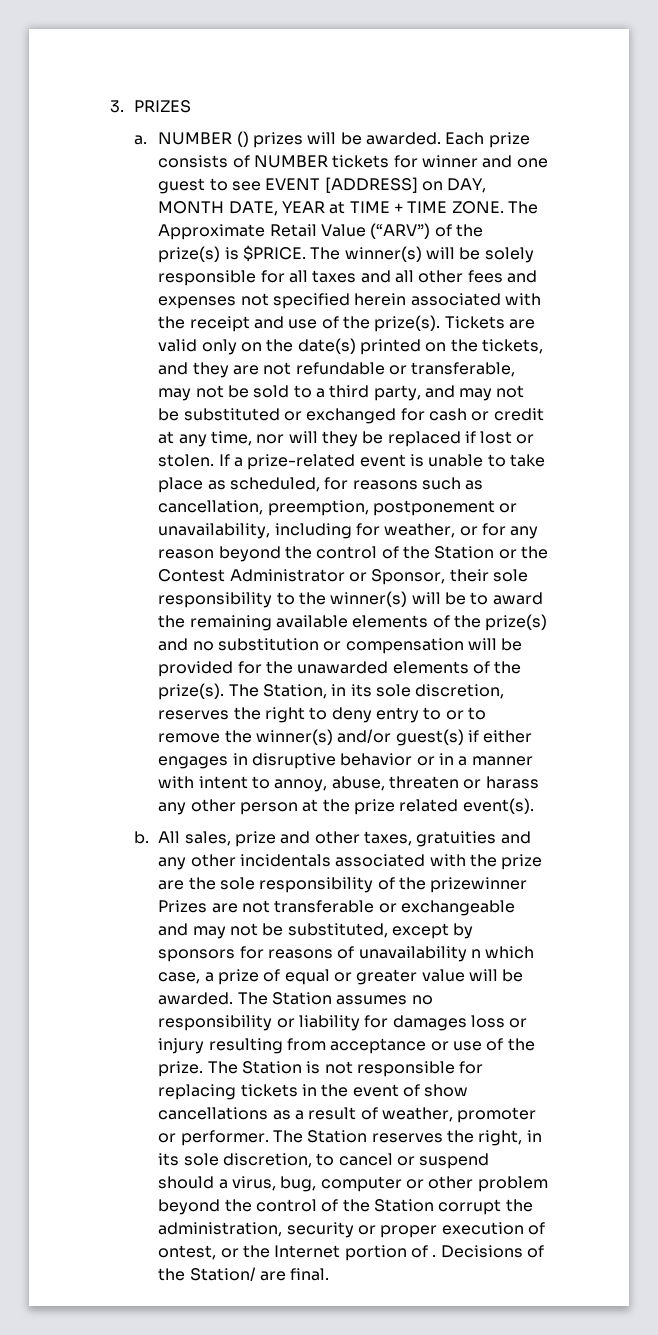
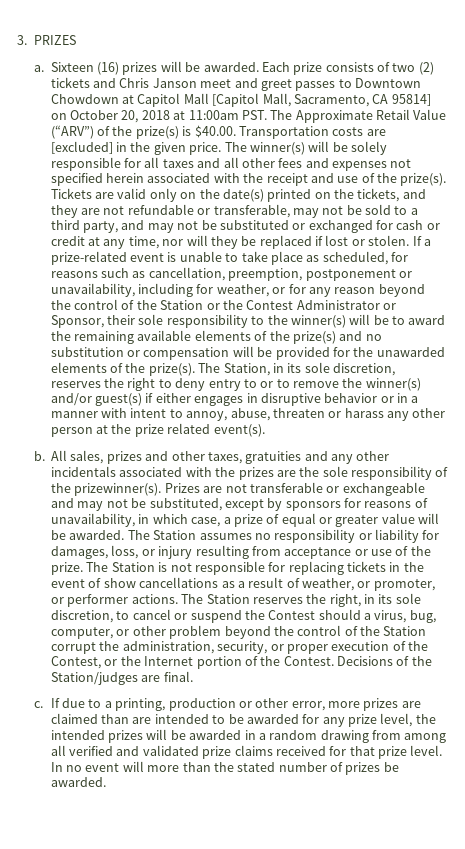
- NUMBER () prizes will be awarded.
+ Sixteen (16) prizes will be awarded.
- Each prize consists of NUMBER tickets for winner and one guest to see EVENT [ADDRESS] on DAY, MONTH DATE, YEAR at TIME + TIME ZONE. The Approximate Retail Value (“ARV”) of the prize(s) is $PRICE.
+ Each prize consists of two (2) tickets and Chris Janson meet and greet passes to Downtown Chowdown at Capitol Mall [Capitol Mall, Sacramento, CA 95814] on October 20, 2018 at 11:00am PST. The Approximate Retail Value (“ARV”) of the prize(s) is $40.00. Transportation costs are [excluded] in the given price.
- All sales, prize and other taxes, gratuities and any other incidentals associated with the prize are the sole responsibility of the prizewinner Prizes are not transferable or exchangeable and may not be substituted, except by sponsors for reasons of unavailability n which case, a prize of equal or greater value will be awarded.
+ All sales, prizes and other taxes, gratuities and any other incidentals associated with the prizes are the sole responsibility of the prizewinner(s). Prizes are not transferable or exchangeable and may not be substituted, except by sponsors for reasons of unavailability, in which case, a prize of equal or greater value will be awarded.
- The Station assumes no responsibility or liability for damages loss or injury resulting from acceptance or use of the prize.
+ The Station assumes no responsibility or liability for damages, loss, or injury resulting from acceptance or use of the prize.
- The Station is not responsible for replacing tickets in the event of show cancellations as a result of weather, promoter or performer.
+ The Station is not responsible for replacing tickets in the event of show cancellations as a result of weather, or promoter, or performer actions.
- The Station reserves the right, in its sole discretion, to cancel or suspend should a virus, bug, computer or other problem beyond the control of the Station corrupt the administration, security or proper execution of ontest, or the Internet portion of .
+ The Station reserves the right, in its sole discretion, to cancel or suspend the Contest should a virus, bug, computer, or other problem beyond the control of the Station corrupt the administration, security, or proper execution of the Contest, or the Internet portion of the Contest.
- Decisions of the Station/ are final.
+ Decisions of the Station/judges are final.
+ c. If due to a printing, production or other error, more prizes are claimed than are intended to be awarded for any prize level, the intended prizes will be awarded in a random drawing from among all verified and validated prize claims received for that prize level. In no event will more than the stated number of prizes be awarded.

